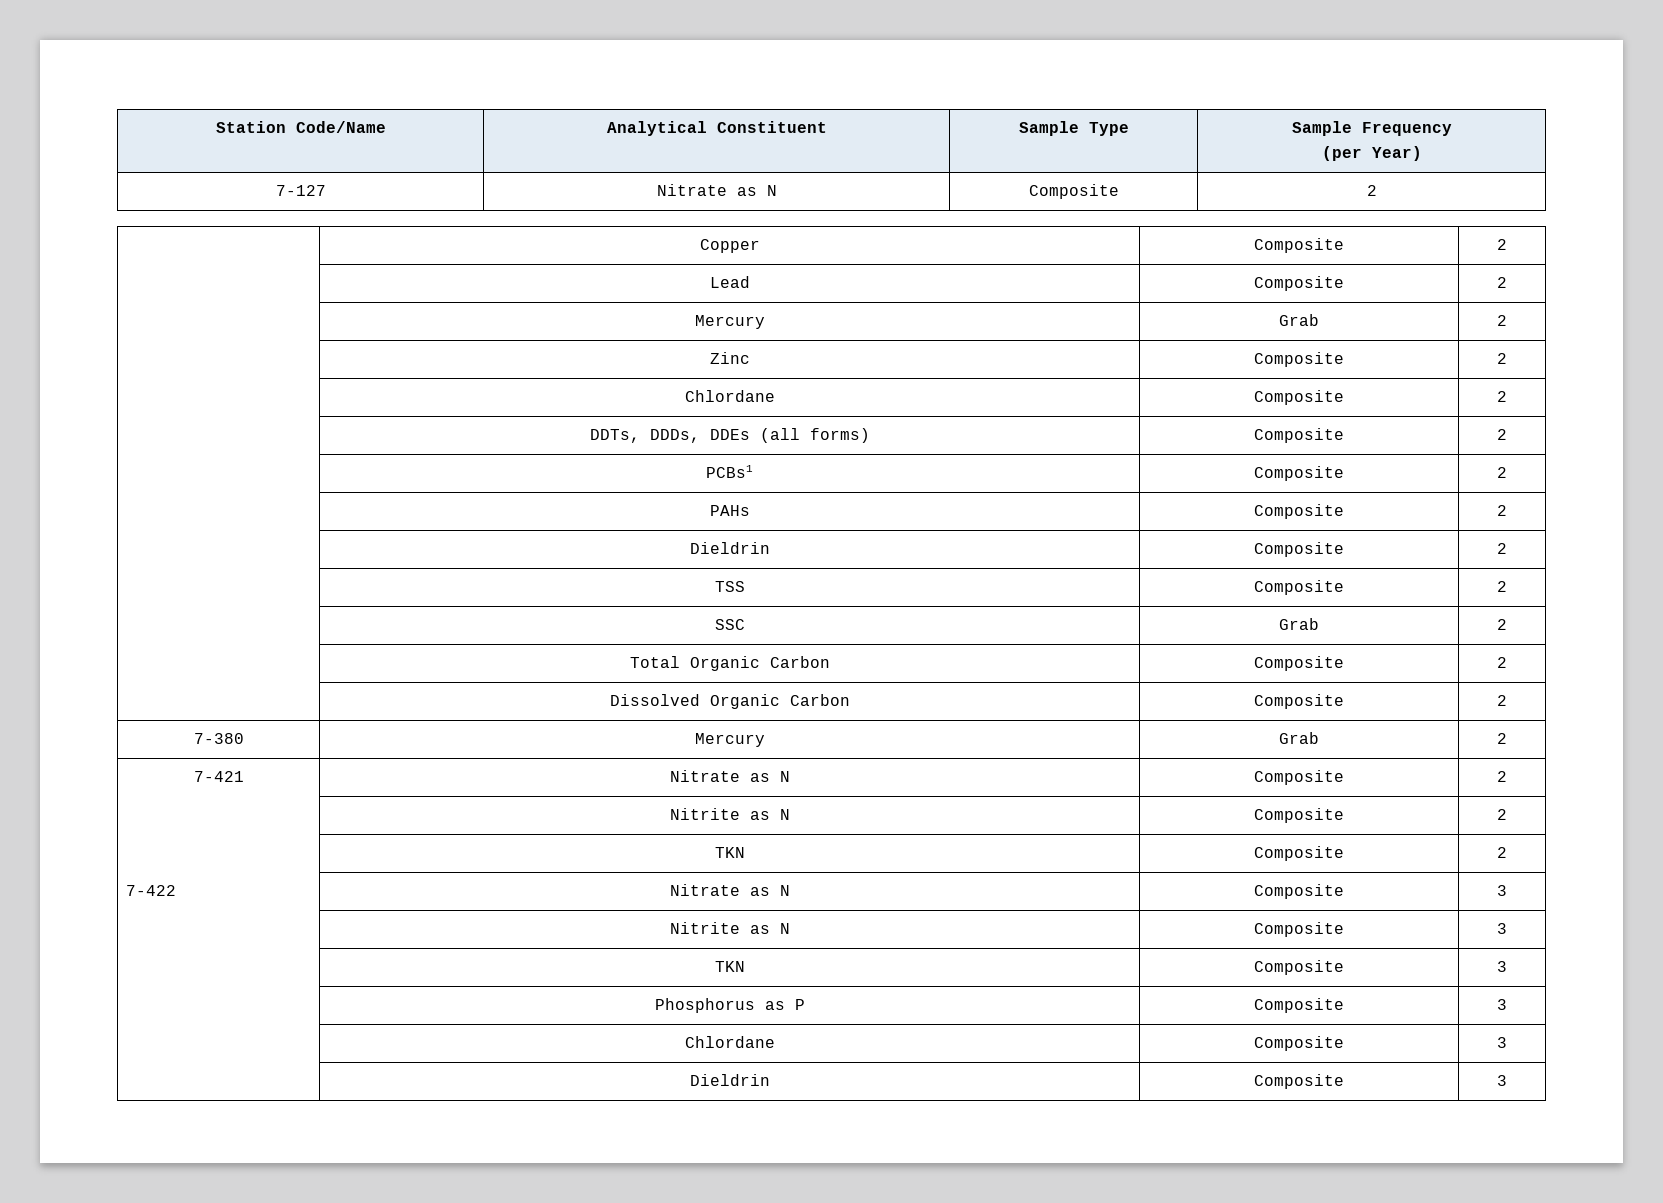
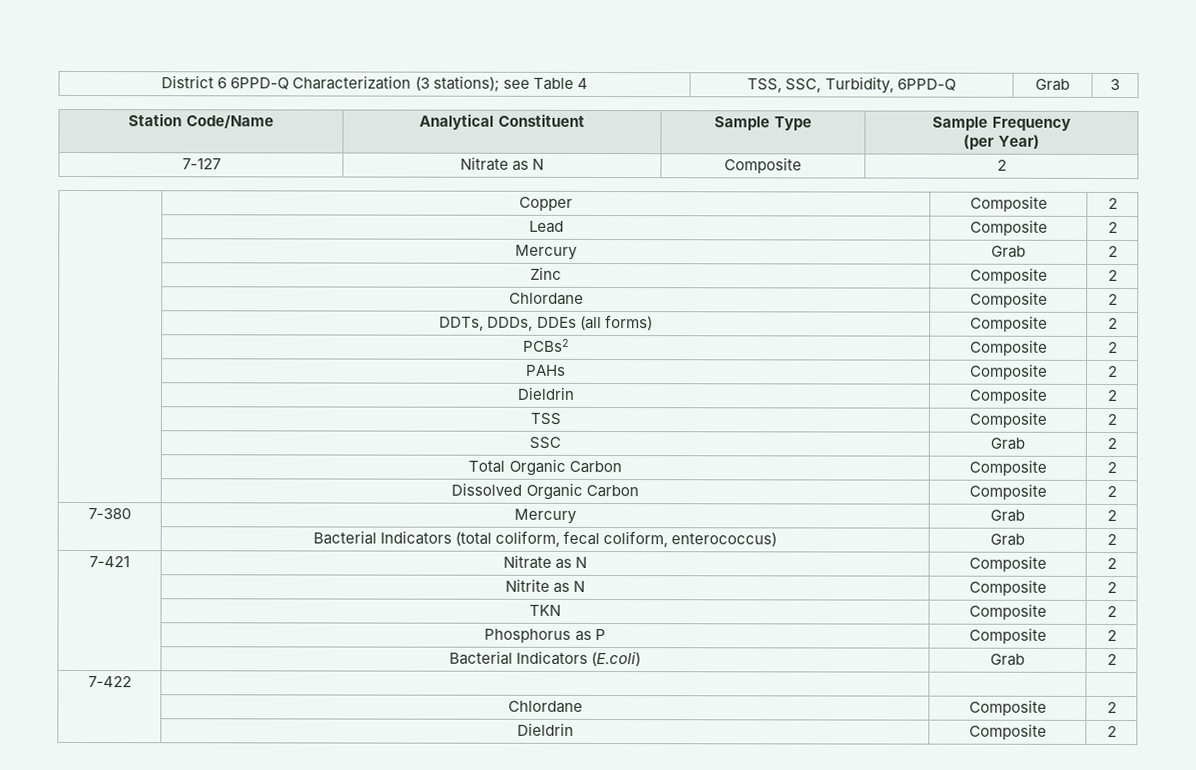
+ District 6 6PPD-Q Characterization (3 stations); see Table 4 | TSS, SSC, Turbidity, 6PPD-Q | Grab | 3
- | PCBs1 | Composite | 2
+ | PCBs2 | Composite | 2
+ | Bacterial Indicators (total coliform, fecal coliform, enterococcus) | Grab | 2
- 7-422 | Nitrate as N | Composite | 3
- | Nitrite as N | Composite | 3
- | TKN | Composite | 3
- | Phosphorus as P | Composite | 3
- | Chlordane | Composite | 3
- | Dieldrin | Composite | 3
+ | Phosphorus as P | Composite | 2
+ | Bacterial Indicators (E.coli) | Grab | 2
+ 7-422 | | |
+ | Chlordane | Composite | 2
+ | Dieldrin | Composite | 2

